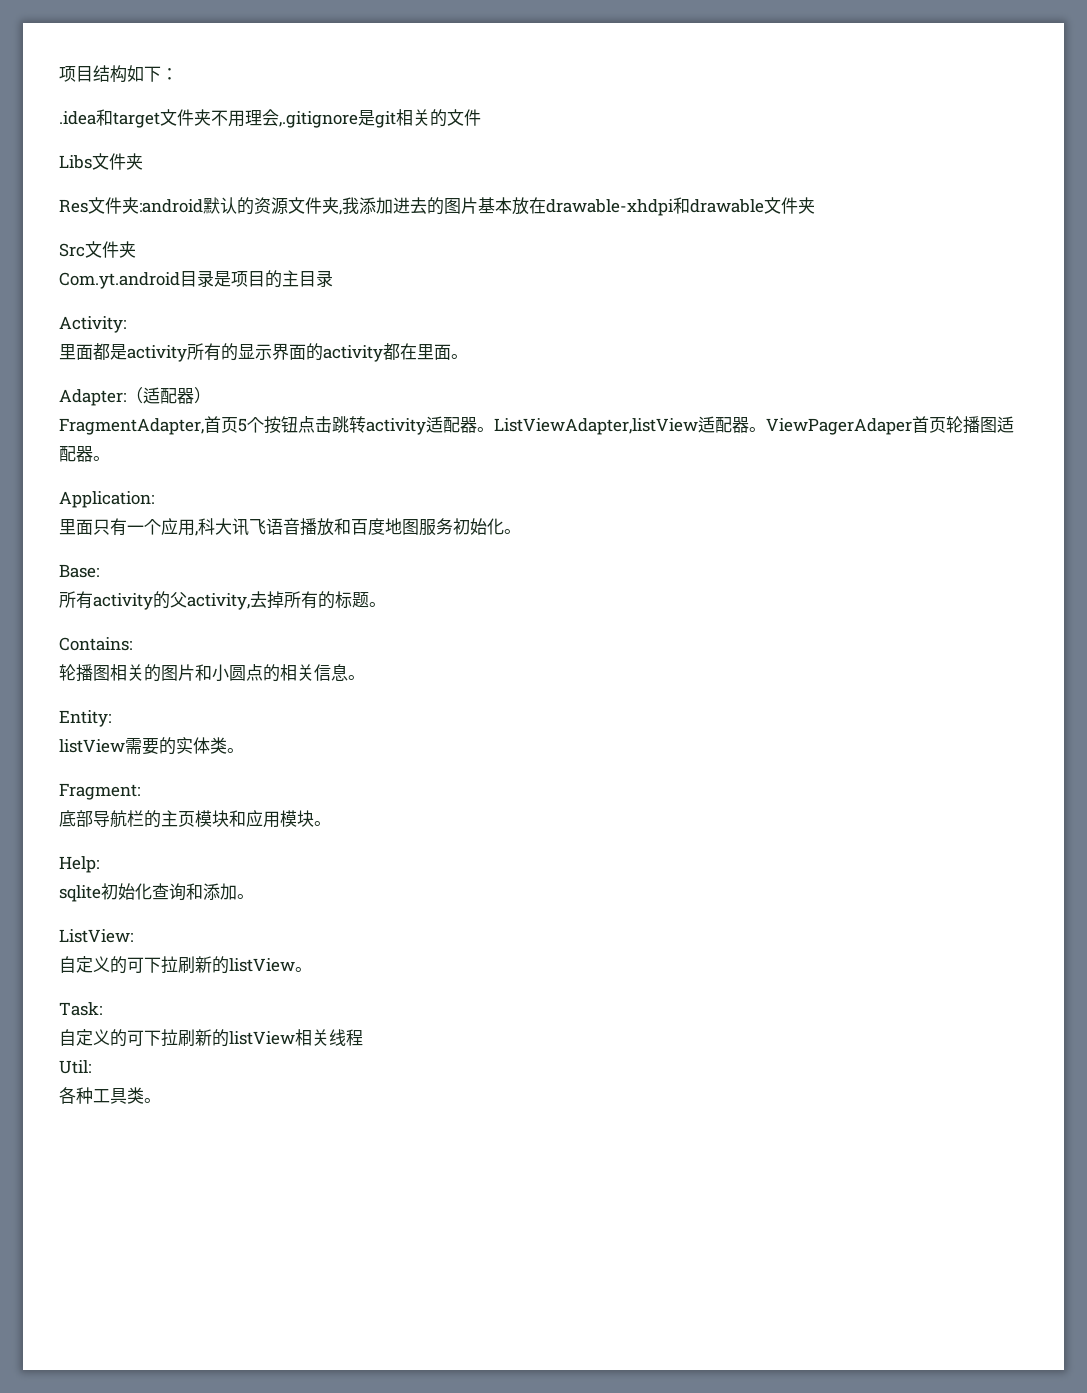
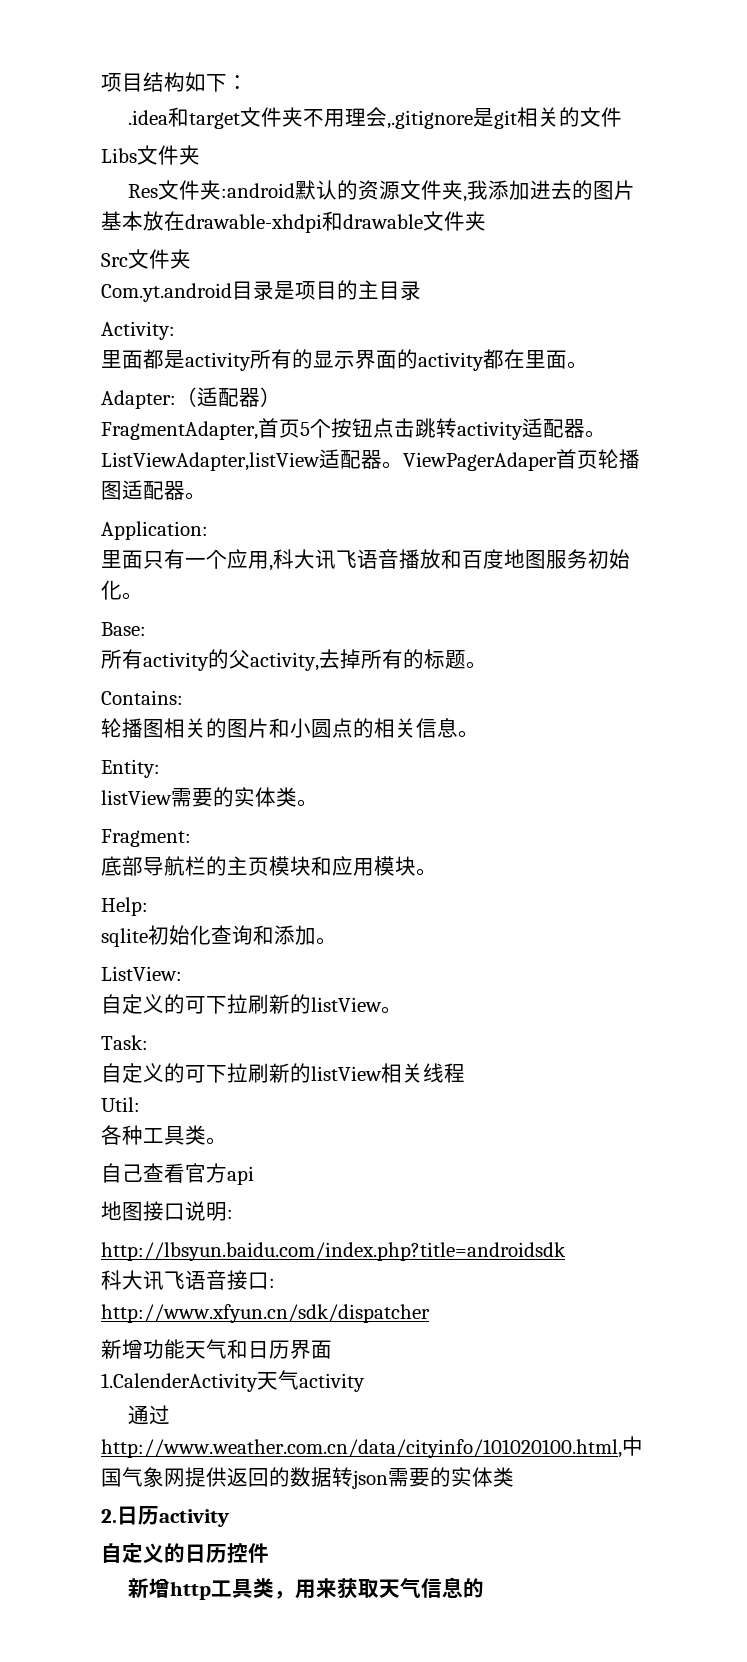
+ 自己查看官方api
+ 地图接口说明:
+ http://lbsyun.baidu.com/index.php?title=androidsdk
+ 科大讯飞语音接口:
+ http://www.xfyun.cn/sdk/dispatcher
+ 新增功能天气和日历界面
+ 1.CalenderActivity天气activity
+ 通过http://www.weather.com.cn/data/cityinfo/101020100.html,中国气象网提供返回的数据转json需要的实体类
+ 2.日历activity
+ 自定义的日历控件
+ 新增http工具类，用来获取天气信息的

